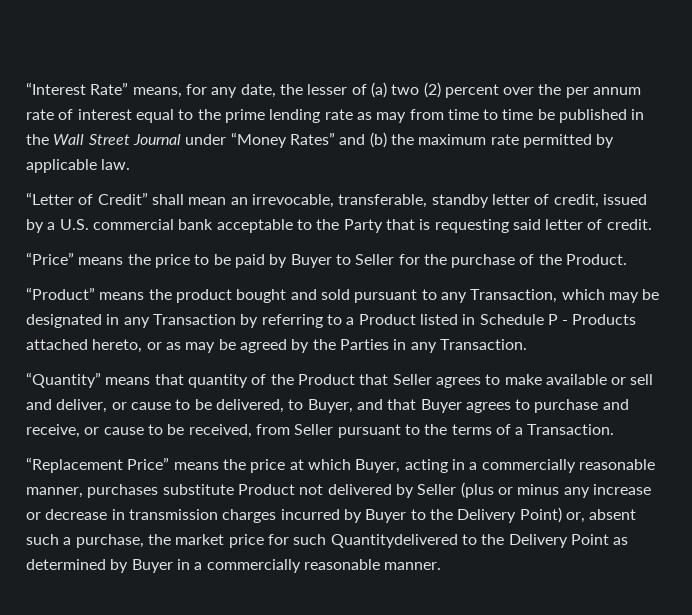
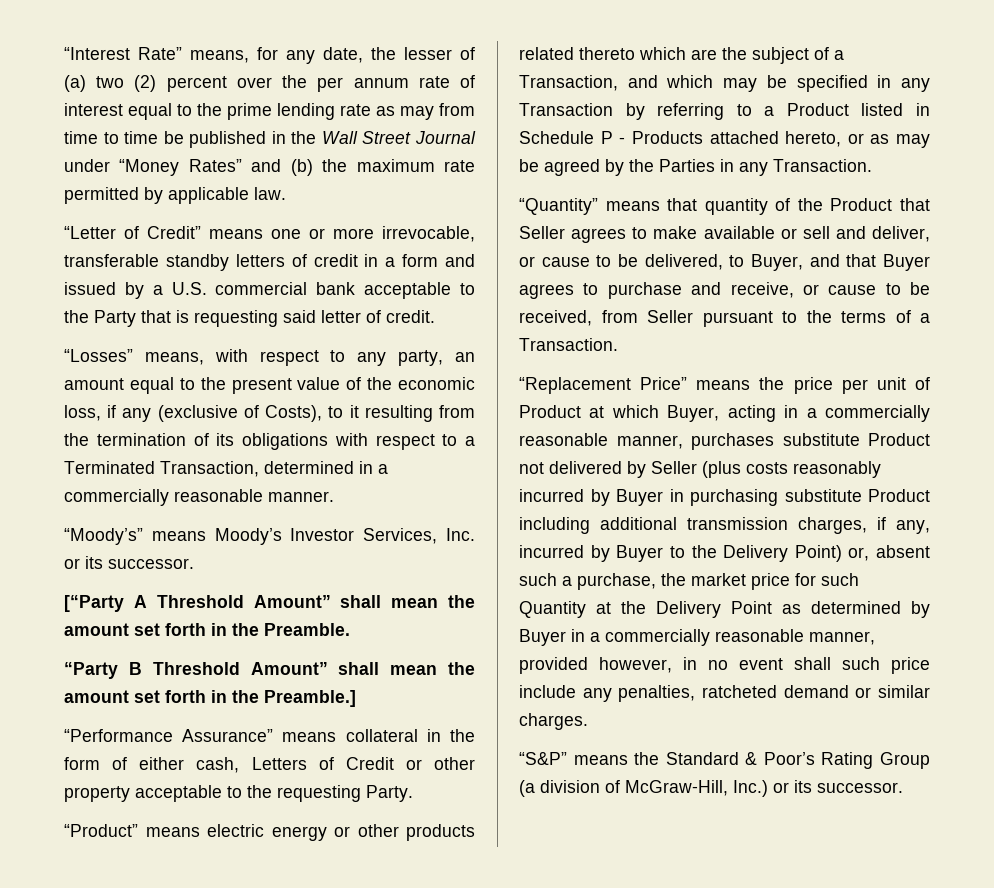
- “Letter of Credit” shall mean an irrevocable, transferable, standby letter of credit, issued by a U.S. commercial bank acceptable to the Party that is requesting said letter of credit.
+ “Letter of Credit” means one or more irrevocable, transferable standby letters of credit in a form and issued by a U.S. commercial bank acceptable to the Party that is requesting said letter of credit.
- “Price” means the price to be paid by Buyer to Seller for the purchase of the Product.
- “Product” means the product bought and sold pursuant to any Transaction, which may be designated in any Transaction by referring to a Product listed in Schedule P - Products attached hereto, or as may be agreed by the Parties in any Transaction.
+ “Losses” means, with respect to any party, an amount equal to the present value of the economic loss, if any (exclusive of Costs), to it resulting from the termination of its obligations with respect to a Terminated Transaction, determined in a commercially reasonable manner.
+ “Moody’s” means Moody’s Investor Services, Inc. or its successor.
+ [“Party A Threshold Amount” shall mean the amount set forth in the Preamble.
+ “Party B Threshold Amount” shall mean the amount set forth in the Preamble.]
+ “Performance Assurance” means collateral in the form of either cash, Letters of Credit or other property acceptable to the requesting Party.
+ “Product” means electric energy or other products related thereto which are the subject of a Transaction, and which may be specified in any Transaction by referring to a Product listed in Schedule P - Products attached hereto, or as may be agreed by the Parties in any Transaction.
- “Replacement Price” means the price at which Buyer, acting in a commercially reasonable manner, purchases substitute Product not delivered by Seller (plus or minus any increase or decrease in transmission charges incurred by Buyer to the Delivery Point) or, absent such a purchase, the market price for such Quantitydelivered to the Delivery Point as determined by Buyer in a commercially reasonable manner.
+ “Replacement Price” means the price per unit of Product at which Buyer, acting in a commercially reasonable manner, purchases substitute Product not delivered by Seller (plus costs reasonably incurred by Buyer in purchasing substitute Product including additional transmission charges, if any, incurred by Buyer to the Delivery Point) or, absent such a purchase, the market price for such Quantity at the Delivery Point as determined by Buyer in a commercially reasonable manner, provided however, in no event shall such price include any penalties, ratcheted demand or similar charges.
+ “S&P” means the Standard & Poor’s Rating Group (a division of McGraw-Hill, Inc.) or its successor.

